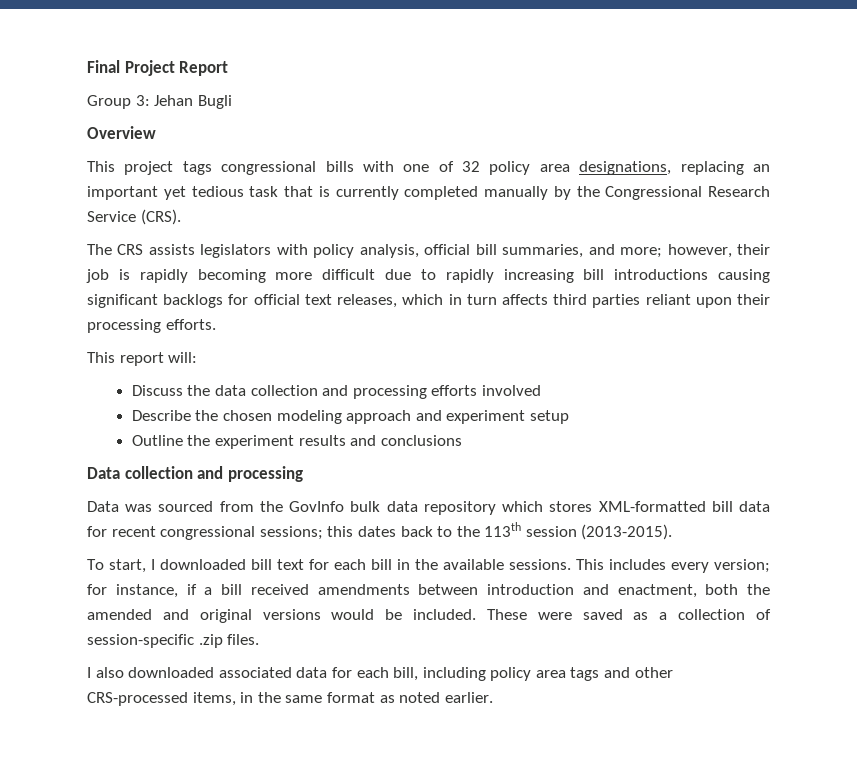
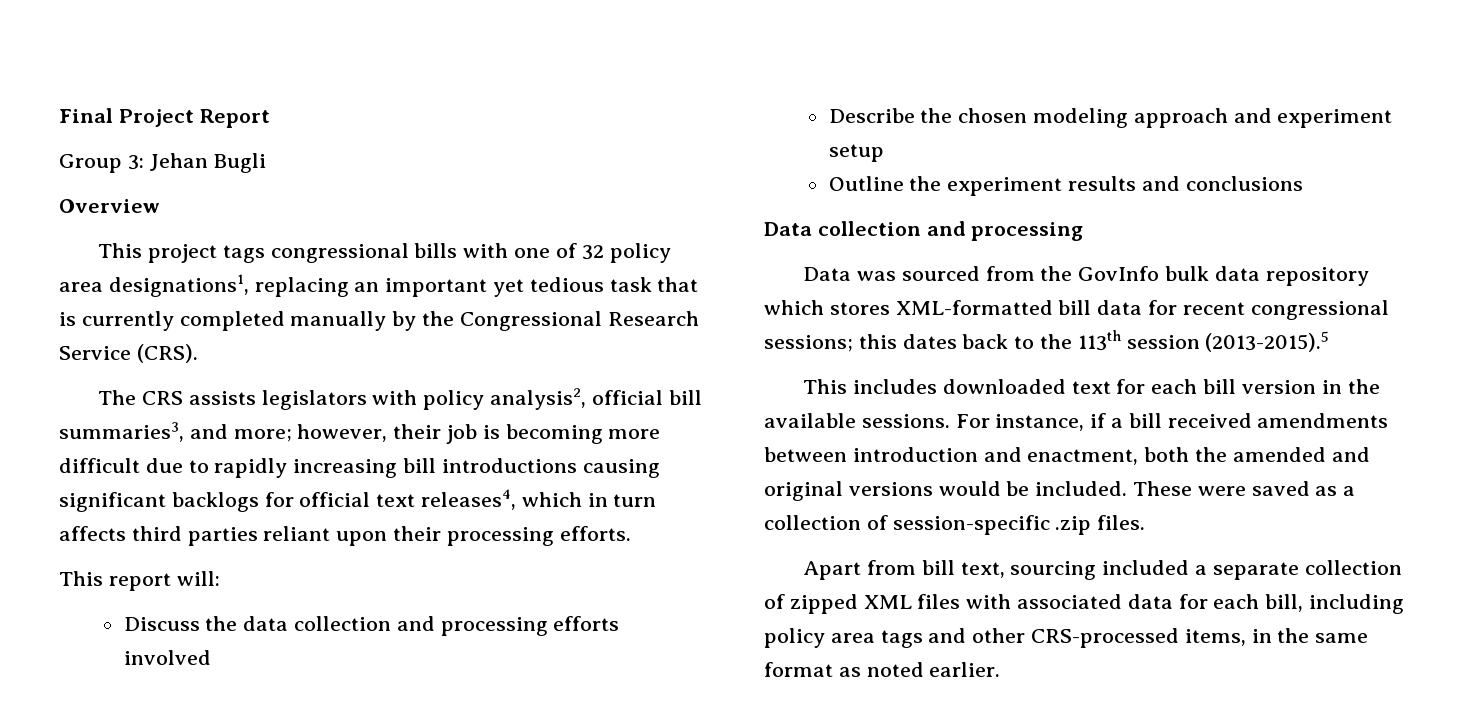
- This project tags congressional bills with one of 32 policy area designations, replacing an important yet tedious task that is currently completed manually by the Congressional Research Service (CRS).
+ This project tags congressional bills with one of 32 policy area designations1, replacing an important yet tedious task that is currently completed manually by the Congressional Research Service (CRS).
- The CRS assists legislators with policy analysis, official bill summaries, and more; however, their job is rapidly becoming more difficult due to rapidly increasing bill introductions causing significant backlogs for official text releases, which in turn affects third parties reliant upon their processing efforts.
+ The CRS assists legislators with policy analysis2, official bill summaries3, and more; however, their job is becoming more difficult due to rapidly increasing bill introductions causing significant backlogs for official text releases4, which in turn affects third parties reliant upon their processing efforts.
- Data was sourced from the GovInfo bulk data repository which stores XML-formatted bill data for recent congressional sessions; this dates back to the 113th session (2013-2015).
- To start, I downloaded bill text for each bill in the available sessions.
+ Data was sourced from the GovInfo bulk data repository which stores XML-formatted bill data for recent congressional sessions; this dates back to the 113th session (2013-2015).5
+ This includes downloaded text for each bill version in the available sessions.
- This includes every version; for instance, if a bill received amendments between introduction and enactment, both the amended and original versions would be included.
+ For instance, if a bill received amendments between introduction and enactment, both the amended and original versions would be included.
- I also downloaded associated data for each bill, including policy area tags and other CRS-processed items, in the same format as noted earlier.
+ Apart from bill text, sourcing included a separate collection of zipped XML files with associated data for each bill, including policy area tags and other CRS-processed items, in the same format as noted earlier.

